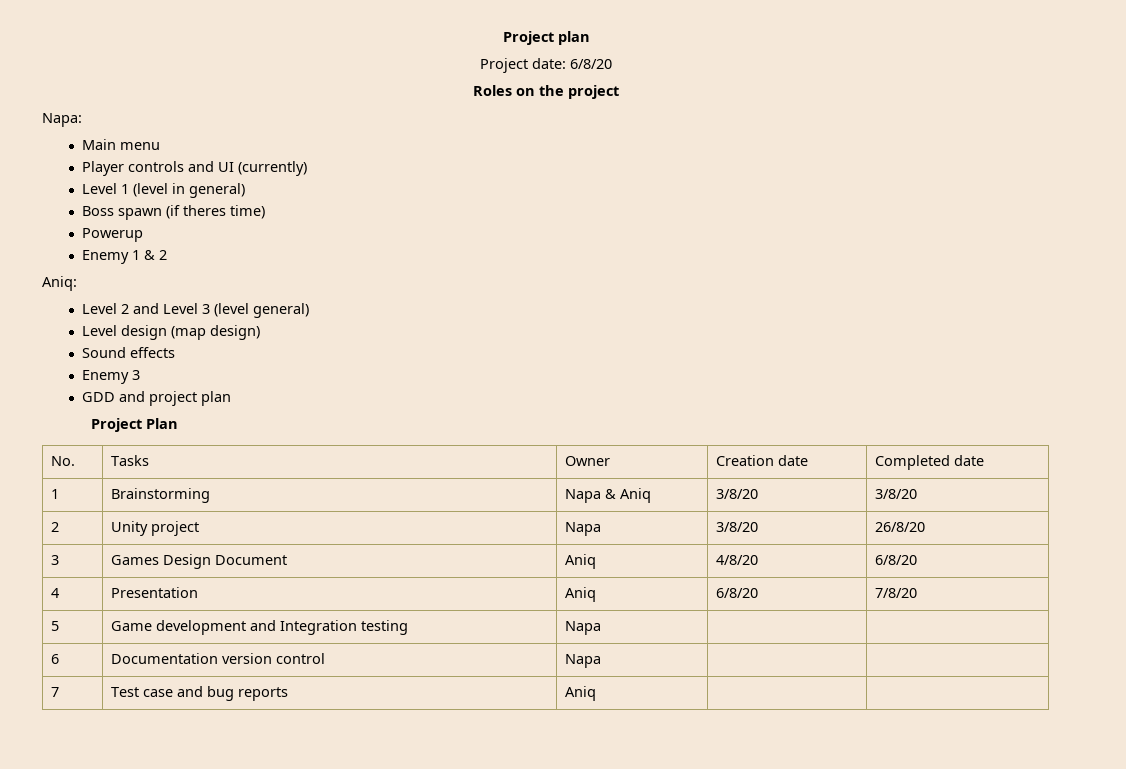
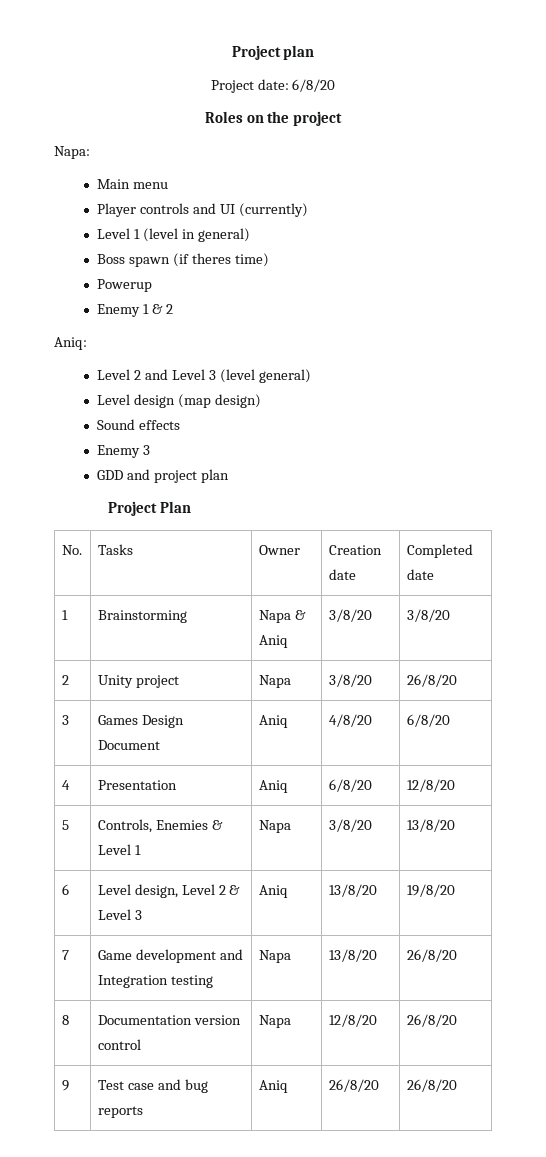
- 4 | Presentation | Aniq | 6/8/20 | 7/8/20
+ 4 | Presentation | Aniq | 6/8/20 | 12/8/20
- 5 | Game development and Integration testing | Napa | |
- 6 | Documentation version control | Napa | |
- 7 | Test case and bug reports | Aniq | |
+ 5 | Controls, Enemies & Level 1 | Napa | 3/8/20 | 13/8/20
+ 6 | Level design, Level 2 & Level 3 | Aniq | 13/8/20 | 19/8/20
+ 7 | Game development and Integration testing | Napa | 13/8/20 | 26/8/20
+ 8 | Documentation version control | Napa | 12/8/20 | 26/8/20
+ 9 | Test case and bug reports | Aniq | 26/8/20 | 26/8/20

